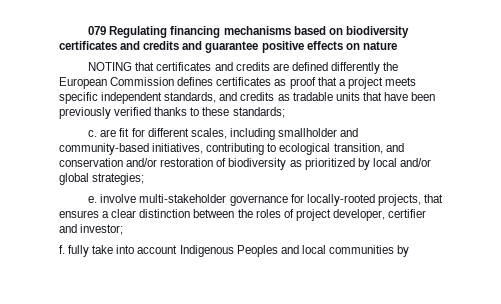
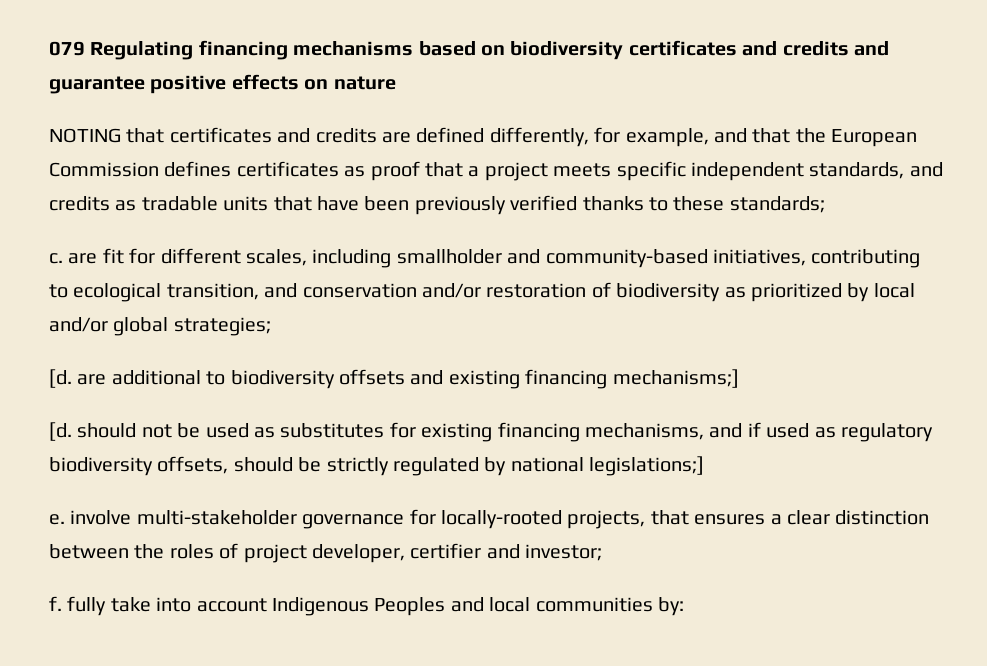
- NOTING that certificates and credits are defined differently the European Commission defines certificates as proof that a project meets specific independent standards, and credits as tradable units that have been previously verified thanks to these standards;
+ NOTING that certificates and credits are defined differently, for example, and that the European Commission defines certificates as proof that a project meets specific independent standards, and credits as tradable units that have been previously verified thanks to these standards;
+ [d. are additional to biodiversity offsets and existing financing mechanisms;]
+ [d. should not be used as substitutes for existing financing mechanisms, and if used as regulatory biodiversity offsets, should be strictly regulated by national legislations;]
- f. fully take into account Indigenous Peoples and local communities by
+ f. fully take into account Indigenous Peoples and local communities by:

